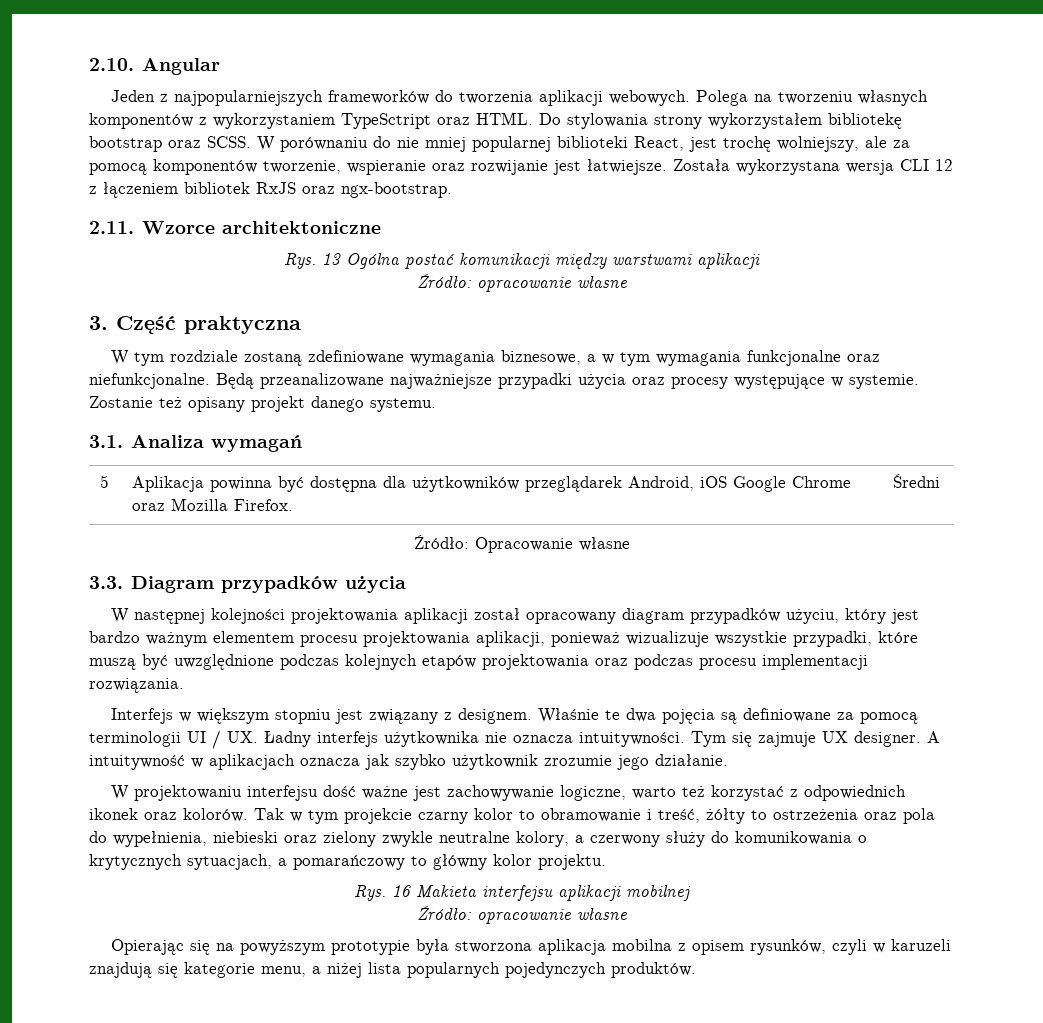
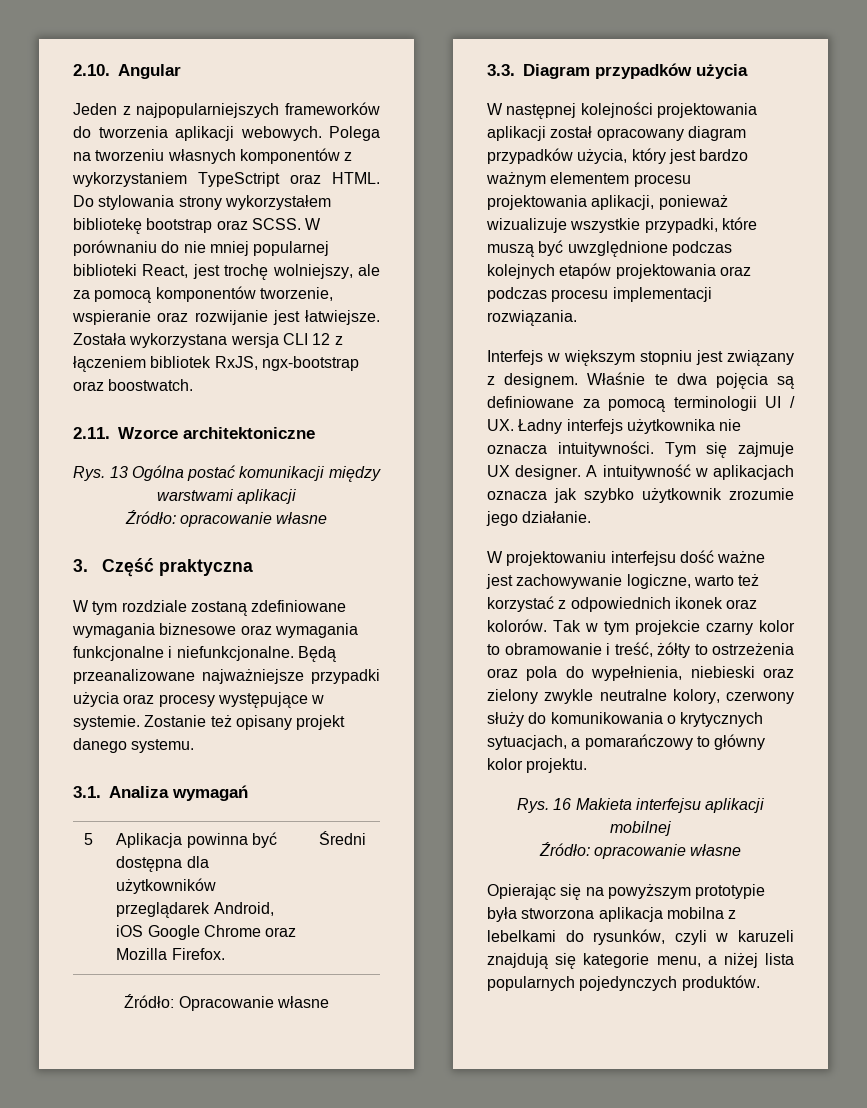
- Została wykorzystana wersja CLI 12 z łączeniem bibliotek RxJS oraz ngx-bootstrap.
+ Została wykorzystana wersja CLI 12 z łączeniem bibliotek RxJS, ngx-bootstrap oraz boostwatch.
- W tym rozdziale zostaną zdefiniowane wymagania biznesowe, a w tym wymagania funkcjonalne oraz niefunkcjonalne.
+ W tym rozdziale zostaną zdefiniowane wymagania biznesowe oraz wymagania funkcjonalne i niefunkcjonalne.
- W następnej kolejności projektowania aplikacji został opracowany diagram przypadków użyciu, który jest bardzo ważnym elementem procesu projektowania aplikacji, ponieważ wizualizuje wszystkie przypadki, które muszą być uwzględnione podczas kolejnych etapów projektowania oraz podczas procesu implementacji rozwiązania.
+ W następnej kolejności projektowania aplikacji został opracowany diagram przypadków użycia, który jest bardzo ważnym elementem procesu projektowania aplikacji, ponieważ wizualizuje wszystkie przypadki, które muszą być uwzględnione podczas kolejnych etapów projektowania oraz podczas procesu implementacji rozwiązania.
- Tak w tym projekcie czarny kolor to obramowanie i treść, żółty to ostrzeżenia oraz pola do wypełnienia, niebieski oraz zielony zwykle neutralne kolory, a czerwony służy do komunikowania o krytycznych sytuacjach, a pomarańczowy to główny kolor projektu.
+ Tak w tym projekcie czarny kolor to obramowanie i treść, żółty to ostrzeżenia oraz pola do wypełnienia, niebieski oraz zielony zwykle neutralne kolory, czerwony służy do komunikowania o krytycznych sytuacjach, a pomarańczowy to główny kolor projektu.
- Opierając się na powyższym prototypie była stworzona aplikacja mobilna z opisem rysunków, czyli w karuzeli znajdują się kategorie menu, a niżej lista popularnych pojedynczych produktów.
+ Opierając się na powyższym prototypie była stworzona aplikacja mobilna z lebelkami do rysunków, czyli w karuzeli znajdują się kategorie menu, a niżej lista popularnych pojedynczych produktów.

